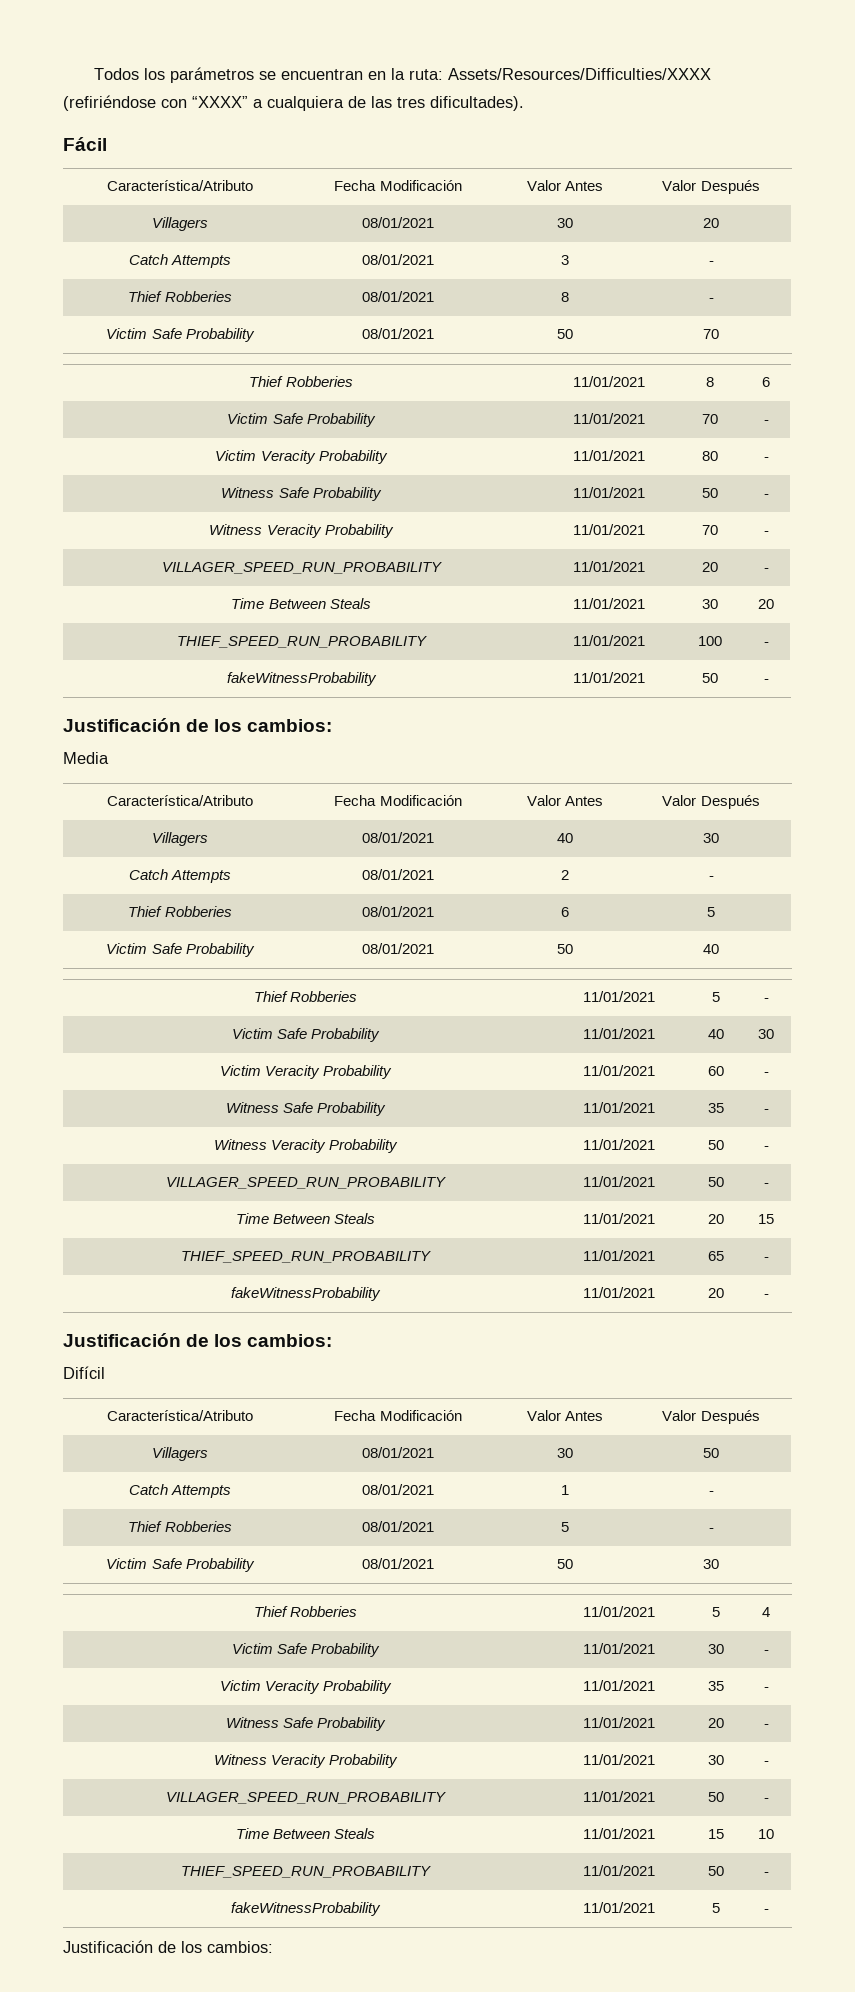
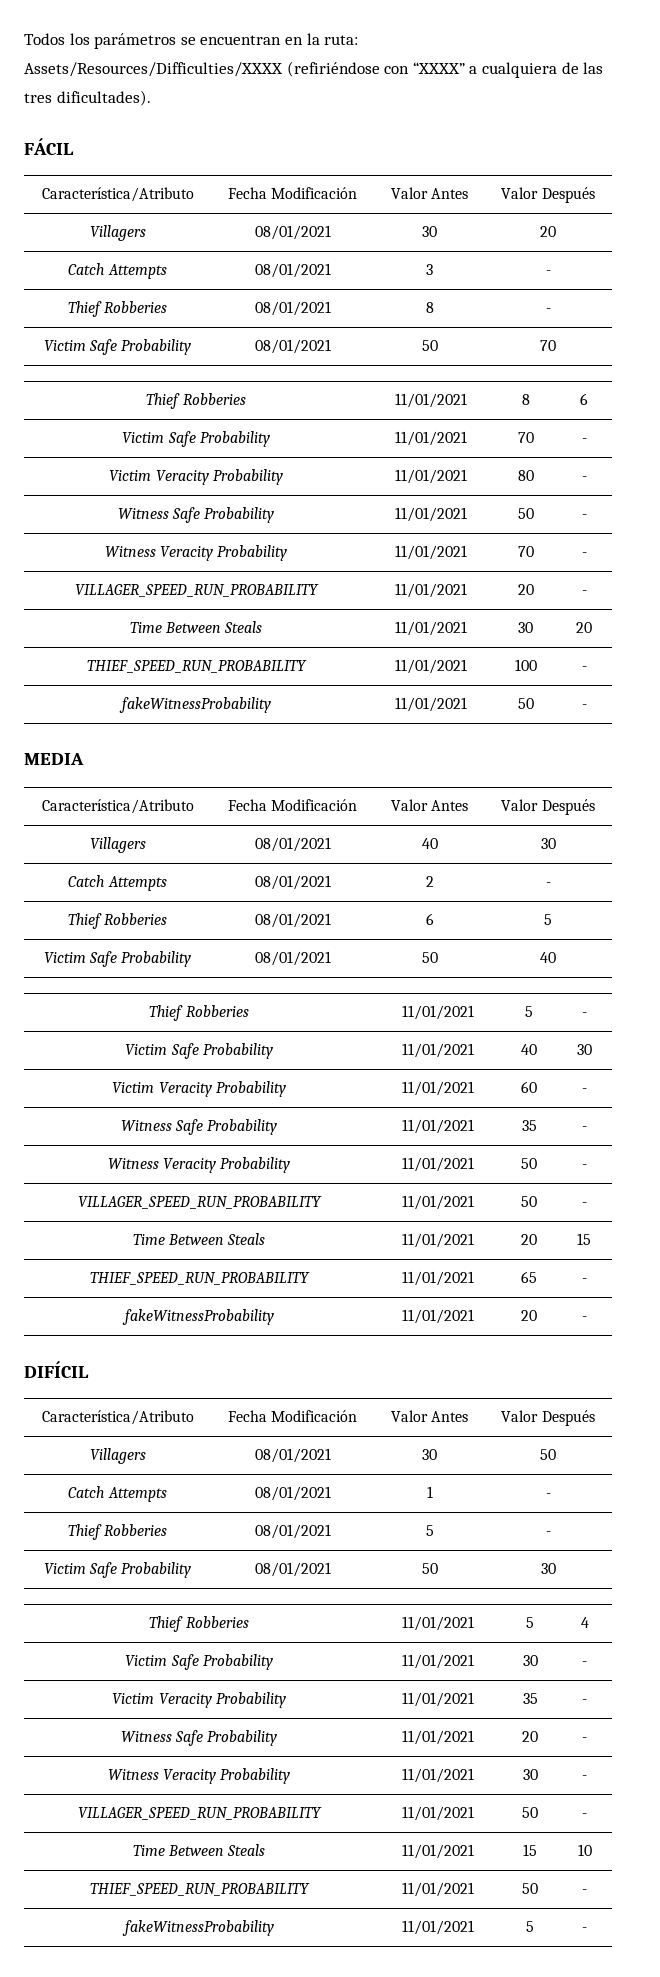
- Fácil
+ FÁCIL
  fakeWitnessProbability | 11/01/2021 | 50 | -
- Justificación de los cambios:
- Media
+ MEDIA
  fakeWitnessProbability | 11/01/2021 | 20 | -
- Justificación de los cambios:
- Difícil
+ DIFÍCIL
  fakeWitnessProbability | 11/01/2021 | 5 | -
- Justificación de los cambios:

